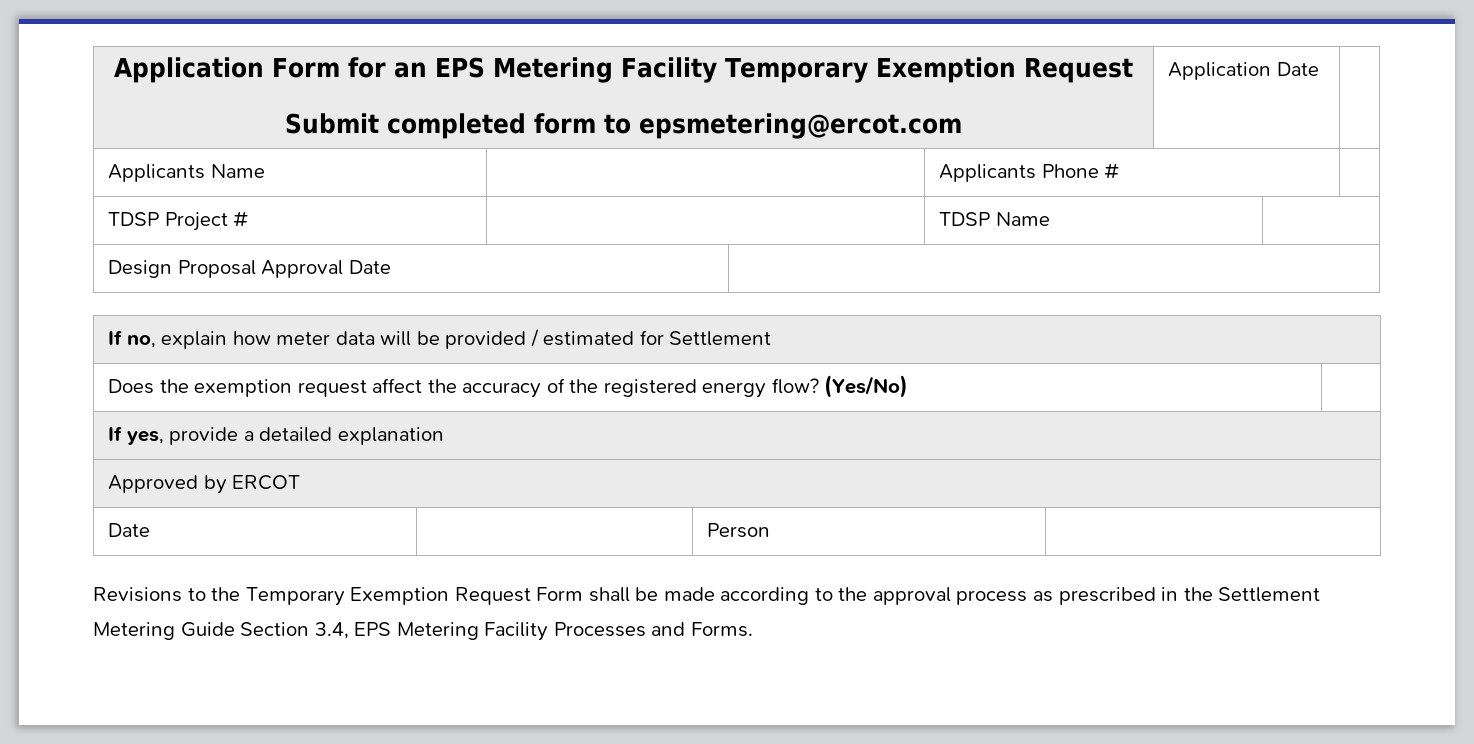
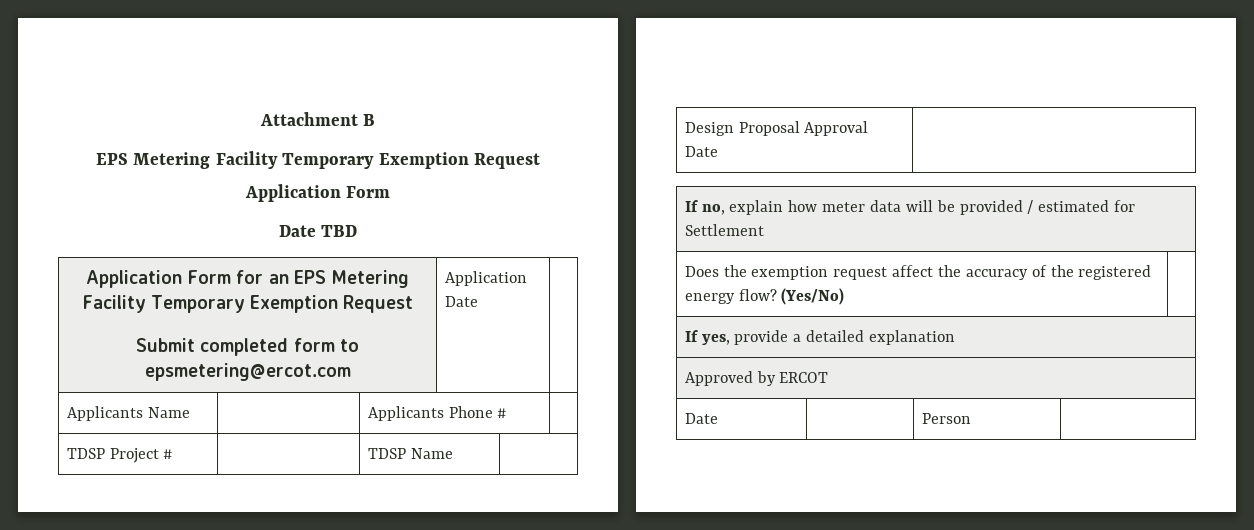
+ Attachment B
+ EPS Metering Facility Temporary Exemption Request
+ Application Form
+ Date TBD
- Revisions to the Temporary Exemption Request Form shall be made according to the approval process as prescribed in the Settlement Metering Guide Section 3.4, EPS Metering Facility Processes and Forms.

